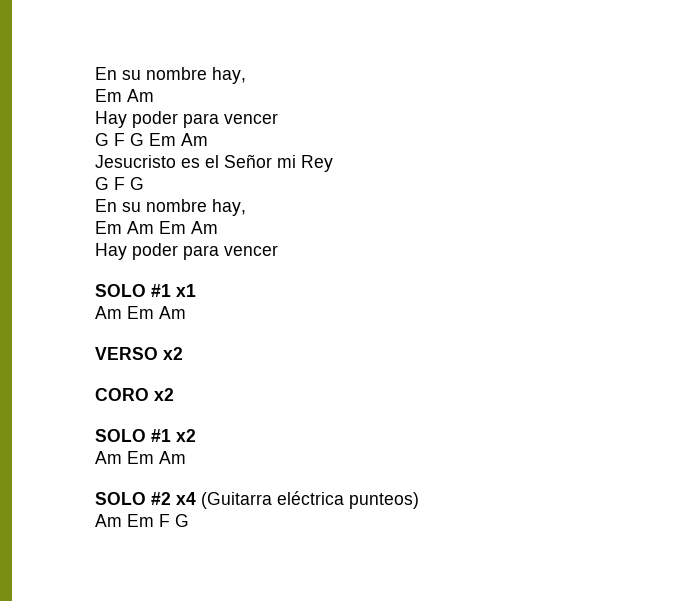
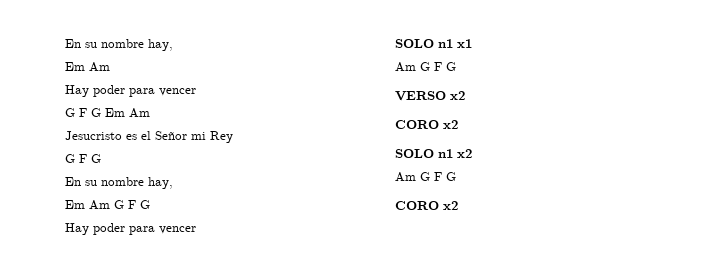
- Em Am Em Am
+ Em Am G F G
- SOLO #1 x1
- Am Em Am
+ SOLO n1 x1
+ Am G F G
- SOLO #1 x2
- Am Em Am
- SOLO #2 x4 (Guitarra eléctrica punteos)
- Am Em F G
+ SOLO n1 x2
+ Am G F G
+ CORO x2

